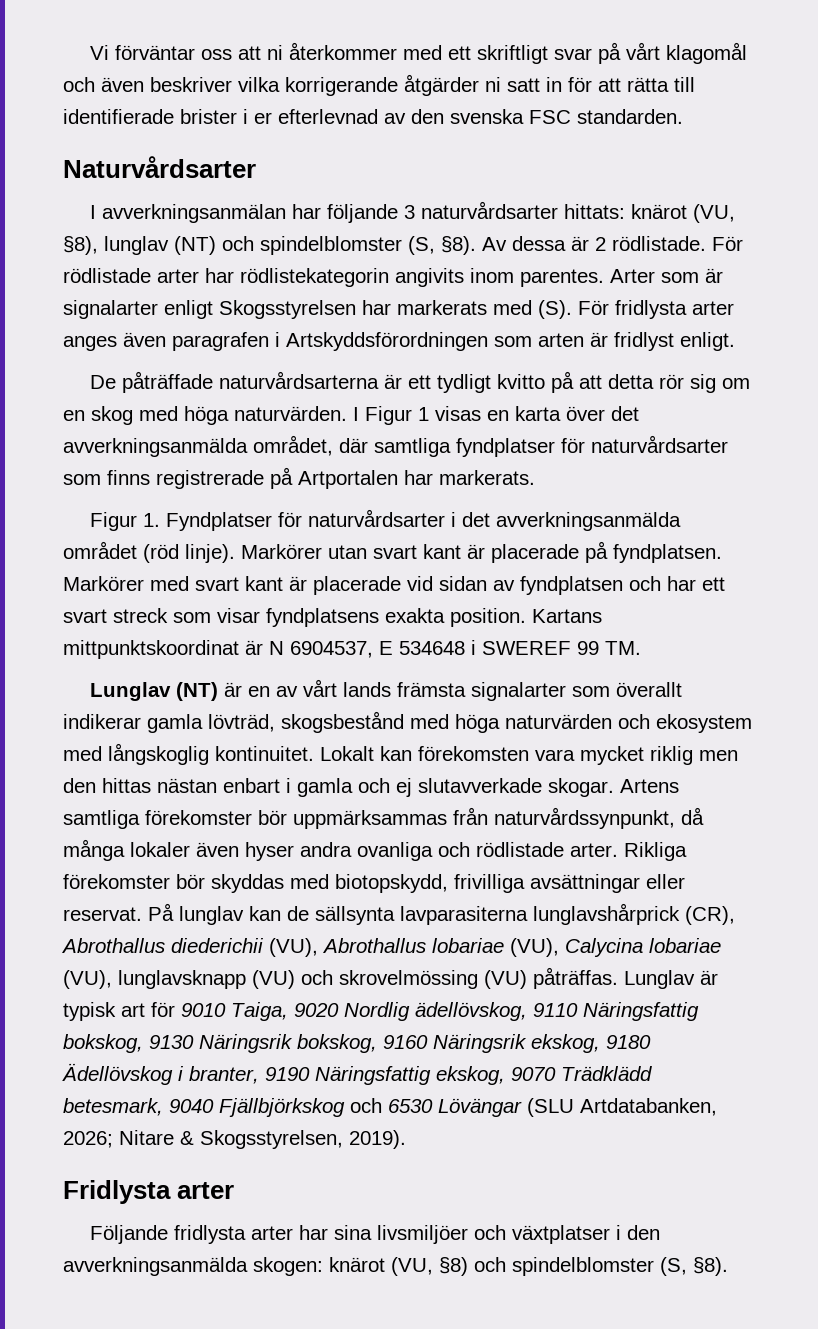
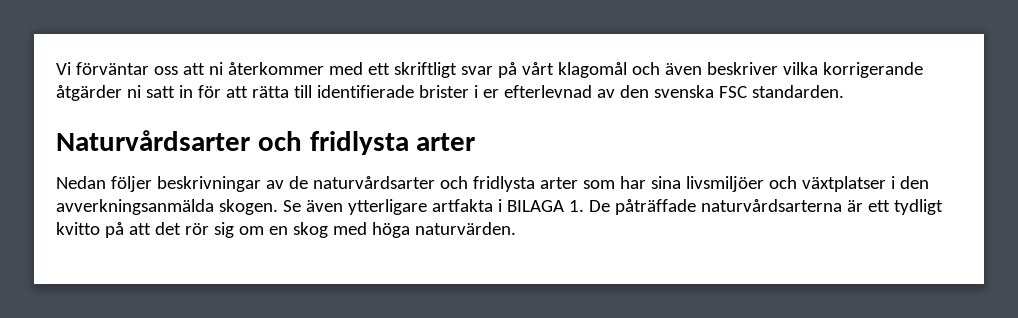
- Naturvårdsarter
- I avverkningsanmälan har följande 3 naturvårdsarter hittats: knärot (VU, §8), lunglav (NT) och spindelblomster (S, §8). Av dessa är 2 rödlistade. För rödlistade arter har rödlistekategorin angivits inom parentes. Arter som är signalarter enligt Skogsstyrelsen har markerats med (S). För fridlysta arter anges även paragrafen i Artskyddsförordningen som arten är fridlyst enligt.
- De påträffade naturvårdsarterna är ett tydligt kvitto på att detta rör sig om en skog med höga naturvärden. I Figur 1 visas en karta över det avverkningsanmälda området, där samtliga fyndplatser för naturvårdsarter som finns registrerade på Artportalen har markerats.
- Figur 1. Fyndplatser för naturvårdsarter i det avverkningsanmälda området (röd linje). Markörer utan svart kant är placerade på fyndplatsen. Markörer med svart kant är placerade vid sidan av fyndplatsen och har ett svart streck som visar fyndplatsens exakta position. Kartans mittpunktskoordinat är N 6904537, E 534648 i SWEREF 99 TM.
- Lunglav (NT) är en av vårt lands främsta signalarter som överallt indikerar gamla lövträd, skogsbestånd med höga naturvärden och ekosystem med långskoglig kontinuitet. Lokalt kan förekomsten vara mycket riklig men den hittas nästan enbart i gamla och ej slutavverkade skogar. Artens samtliga förekomster bör uppmärksammas från naturvårdssynpunkt, då många lokaler även hyser andra ovanliga och rödlistade arter. Rikliga förekomster bör skyddas med biotopskydd, frivilliga avsättningar eller reservat. På lunglav kan de sällsynta lavparasiterna lunglavshårprick (CR), Abrothallus diederichii (VU), Abrothallus lobariae (VU), Calycina lobariae (VU), lunglavsknapp (VU) och skrovelmössing (VU) påträffas. Lunglav är typisk art för 9010 Taiga, 9020 Nordlig ädellövskog, 9110 Näringsfattig bokskog, 9130 Näringsrik bokskog, 9160 Näringsrik ekskog, 9180 Ädellövskog i branter, 9190 Näringsfattig ekskog, 9070 Trädklädd betesmark, 9040 Fjällbjörkskog och 6530 Lövängar (SLU Artdatabanken, 2026; Nitare & Skogsstyrelsen, 2019).
- Fridlysta arter
- Följande fridlysta arter har sina livsmiljöer och växtplatser i den avverkningsanmälda skogen: knärot (VU, §8) och spindelblomster (S, §8).
+ Naturvårdsarter och fridlysta arter
+ Nedan följer beskrivningar av de naturvårdsarter och fridlysta arter som har sina livsmiljöer och växtplatser i den avverkningsanmälda skogen. Se även ytterligare artfakta i BILAGA 1. De påträffade naturvårdsarterna är ett tydligt kvitto på att det rör sig om en skog med höga naturvärden.

